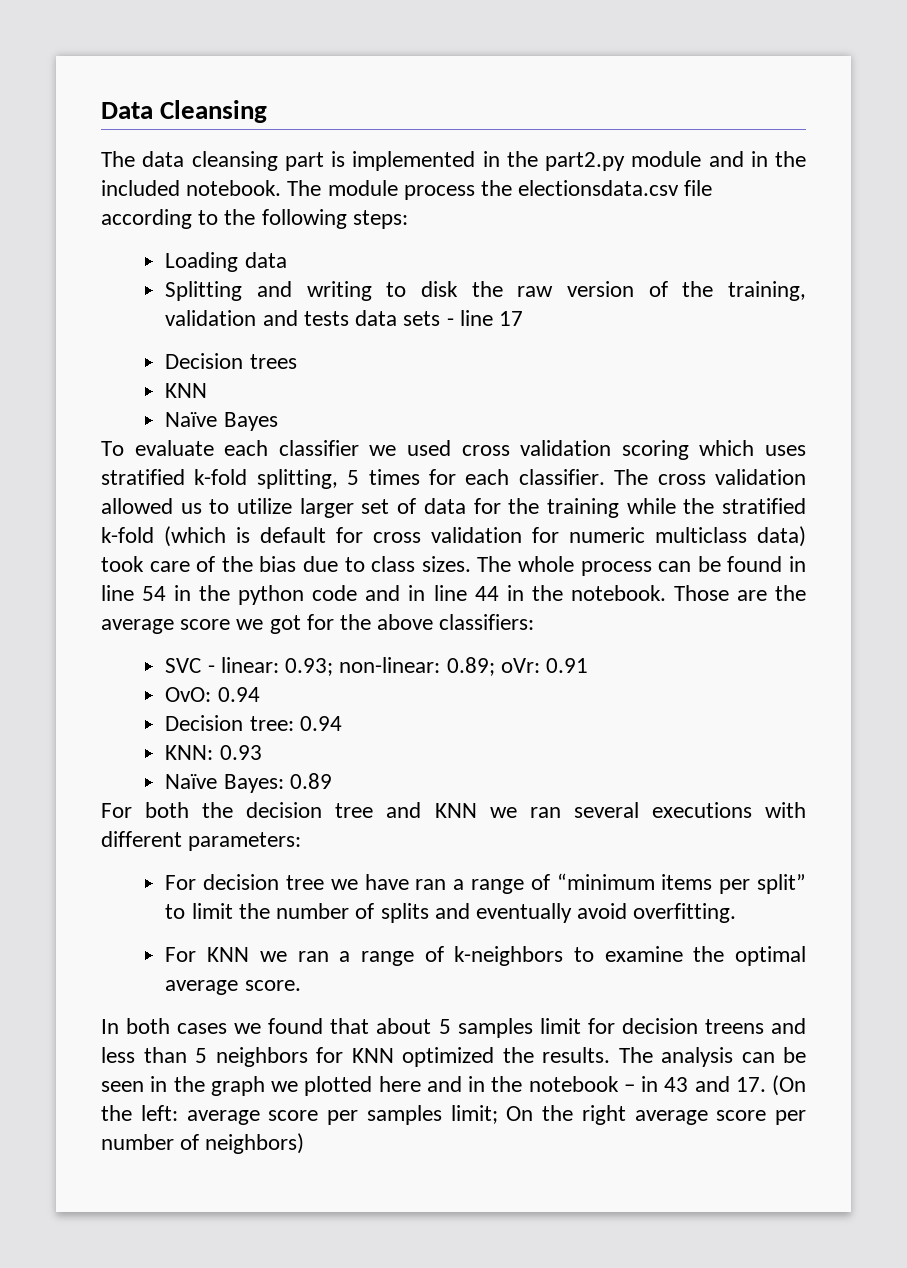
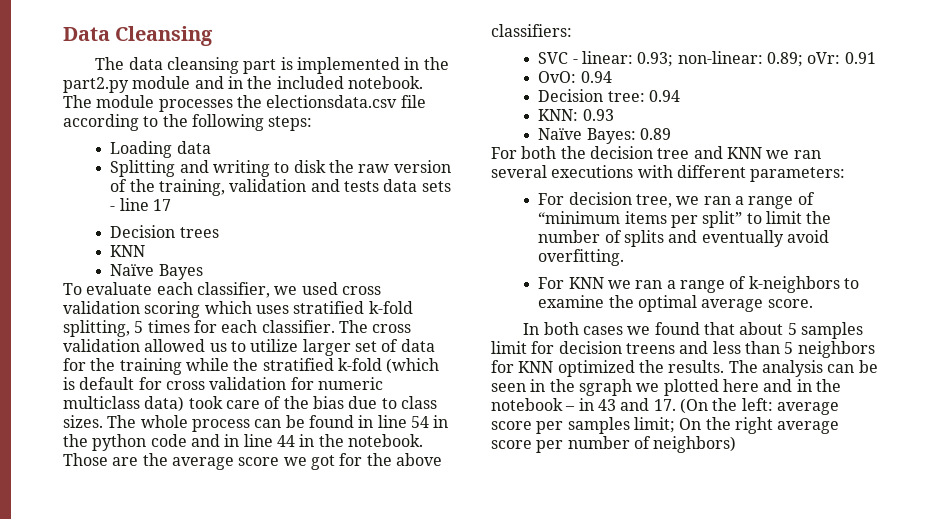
- The module process the electionsdata.csv file according to the following steps:
+ The module processes the electionsdata.csv file according to the following steps:
- To evaluate each classifier we used cross validation scoring which uses stratified k-fold splitting, 5 times for each classifier.
+ To evaluate each classifier, we used cross validation scoring which uses stratified k-fold splitting, 5 times for each classifier.
- For decision tree we have ran a range of “minimum items per split” to limit the number of splits and eventually avoid overfitting.
+ For decision tree, we ran a range of “minimum items per split” to limit the number of splits and eventually avoid overfitting.
- The analysis can be seen in the graph we plotted here and in the notebook – in 43 and 17. (On the left: average score per samples limit; On the right average score per number of neighbors)
+ The analysis can be seen in the sgraph we plotted here and in the notebook – in 43 and 17. (On the left: average score per samples limit; On the right average score per number of neighbors)

